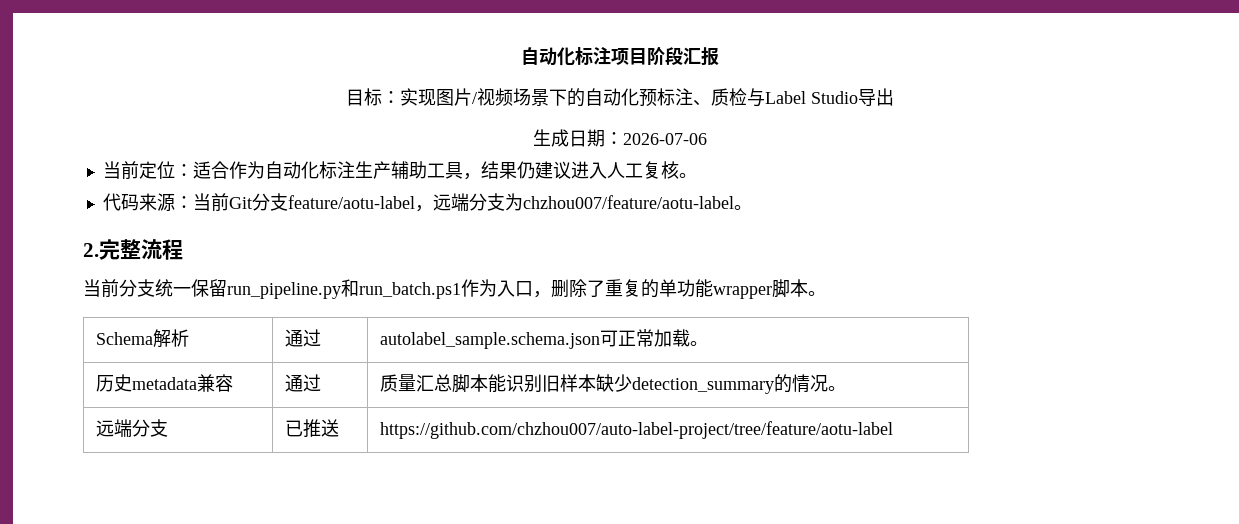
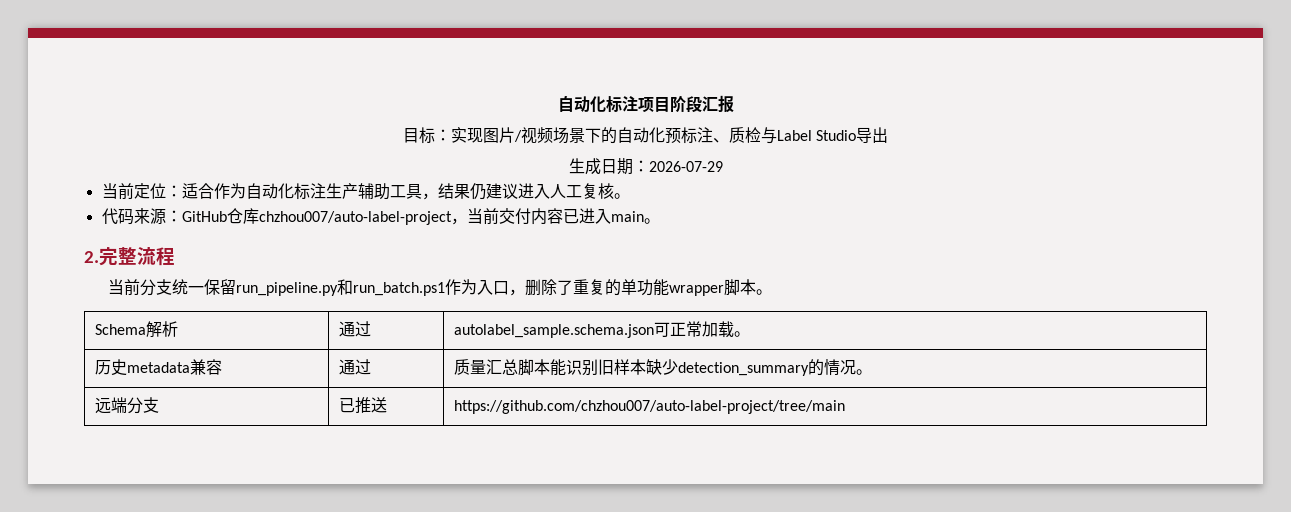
- 生成日期：2026-07-06
+ 生成日期：2026-07-29
- 代码来源：当前Git分支feature/aotu-label，远端分支为chzhou007/feature/aotu-label。
+ 代码来源：GitHub仓库chzhou007/auto-label-project，当前交付内容已进入main。
- 远端分支 | 已推送 | https://github.com/chzhou007/auto-label-project/tree/feature/aotu-label
+ 远端分支 | 已推送 | https://github.com/chzhou007/auto-label-project/tree/main

